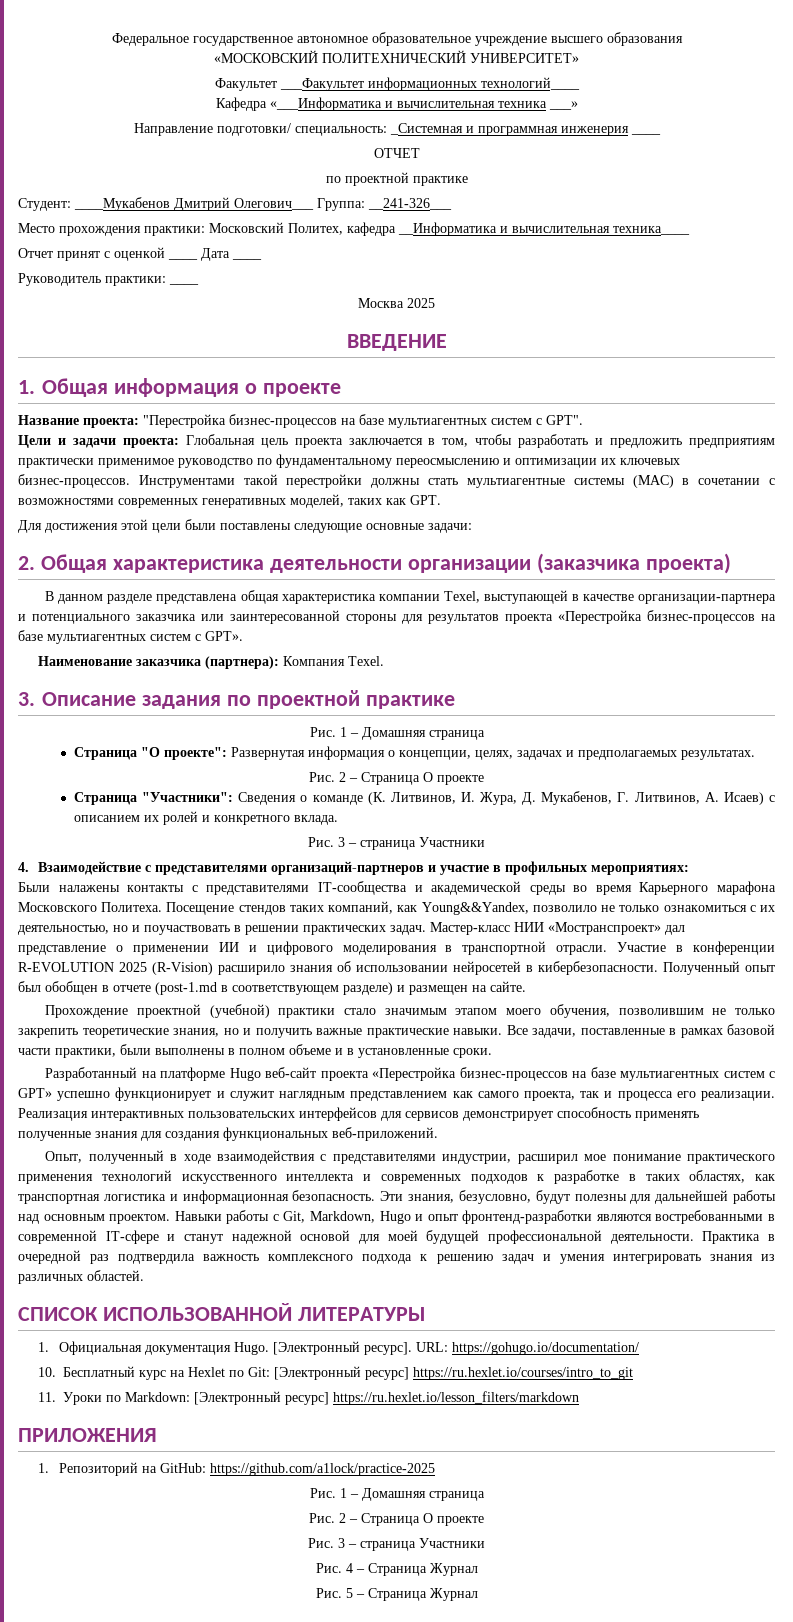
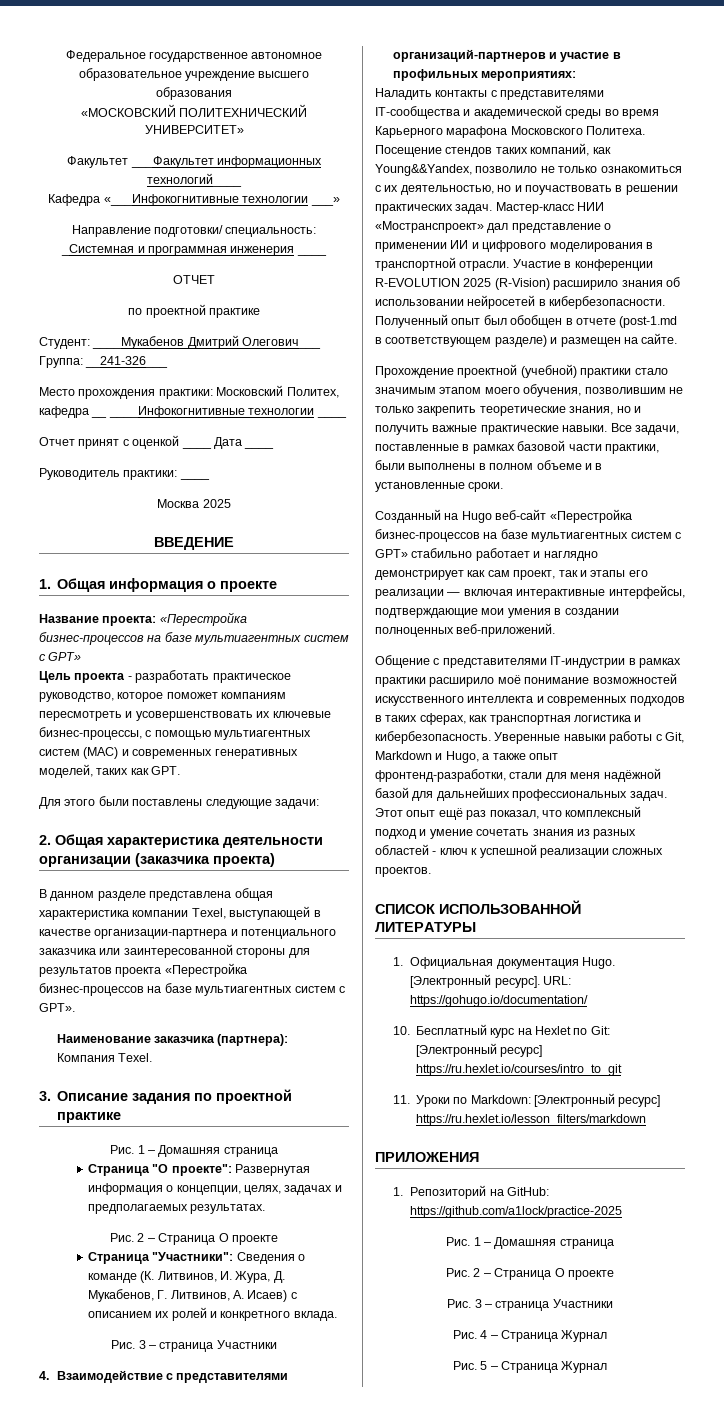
- Кафедра «___Информатика и вычислительная техника ___»
+ Кафедра «___Инфокогнитивные технологии ___»
- Место прохождения практики: Московский Политех, кафедра __Информатика и вычислительная техника____
+ Место прохождения практики: Московский Политех, кафедра __ ____Инфокогнитивные технологии ____
- Название проекта: "Перестройка бизнес-процессов на базе мультиагентных систем с GPT".
- Цели и задачи проекта: Глобальная цель проекта заключается в том, чтобы разработать и предложить предприятиям практически применимое руководство по фундаментальному переосмыслению и оптимизации их ключевых бизнес-процессов. Инструментами такой перестройки должны стать мультиагентные системы (МАС) в сочетании с возможностями современных генеративных моделей, таких как GPT.
+ Название проекта: «Перестройка бизнес-процессов на базе мультиагентных систем с GPT»
+ Цель проекта - разработать практическое руководство, которое поможет компаниям пересмотреть и усовершенствовать их ключевые бизнес-процессы, с помощью мультиагентных систем (МАС) и современных генеративных моделей, таких как GPT.
- Для достижения этой цели были поставлены следующие основные задачи:
+ Для этого были поставлены следующие задачи:
- Были налажены контакты с представителями IT-сообщества и академической среды во время Карьерного марафона Московского Политеха.
+ Наладить контакты с представителями IT-сообщества и академической среды во время Карьерного марафона Московского Политеха.
- Разработанный на платформе Hugo веб-сайт проекта «Перестройка бизнес-процессов на базе мультиагентных систем с GPT» успешно функционирует и служит наглядным представлением как самого проекта, так и процесса его реализации. Реализация интерактивных пользовательских интерфейсов для сервисов демонстрирует способность применять полученные знания для создания функциональных веб-приложений.
- Опыт, полученный в ходе взаимодействия с представителями индустрии, расширил мое понимание практического применения технологий искусственного интеллекта и современных подходов к разработке в таких областях, как транспортная логистика и информационная безопасность. Эти знания, безусловно, будут полезны для дальнейшей работы над основным проектом. Навыки работы с Git, Markdown, Hugo и опыт фронтенд-разработки являются востребованными в современной IT-сфере и станут надежной основой для моей будущей профессиональной деятельности. Практика в очередной раз подтвердила важность комплексного подхода к решению задач и умения интегрировать знания из различных областей.
+ Созданный на Hugo веб-сайт «Перестройка бизнес-процессов на базе мультиагентных систем с GPT» стабильно работает и наглядно демонстрирует как сам проект, так и этапы его реализации — включая интерактивные интерфейсы, подтверждающие мои умения в создании полноценных веб-приложений.
+ Общение с представителями IT-индустрии в рамках практики расширило моё понимание возможностей искусственного интеллекта и современных подходов в таких сферах, как транспортная логистика и кибербезопасность. Уверенные навыки работы с Git, Markdown и Hugo, а также опыт фронтенд-разработки, стали для меня надёжной базой для дальнейших профессиональных задач. Этот опыт ещё раз показал, что комплексный подход и умение сочетать знания из разных областей - ключ к успешной реализации сложных проектов.

